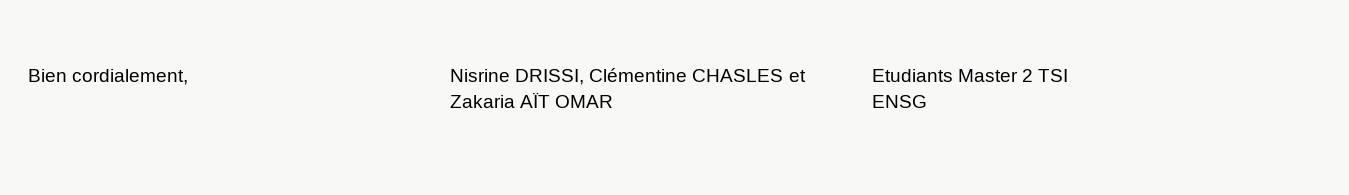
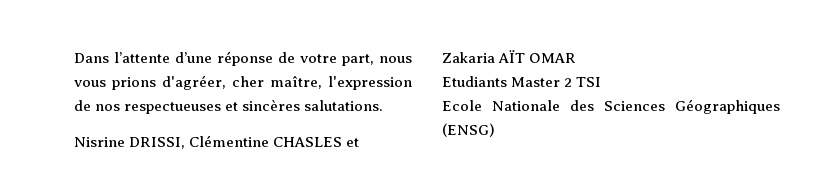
- Bien cordialement,
+ Dans l’attente d’une réponse de votre part, nous vous prions d'agréer, cher maître, l'expression de nos respectueuses et sincères salutations.
- ENSG
+ Ecole Nationale des Sciences Géographiques (ENSG)

